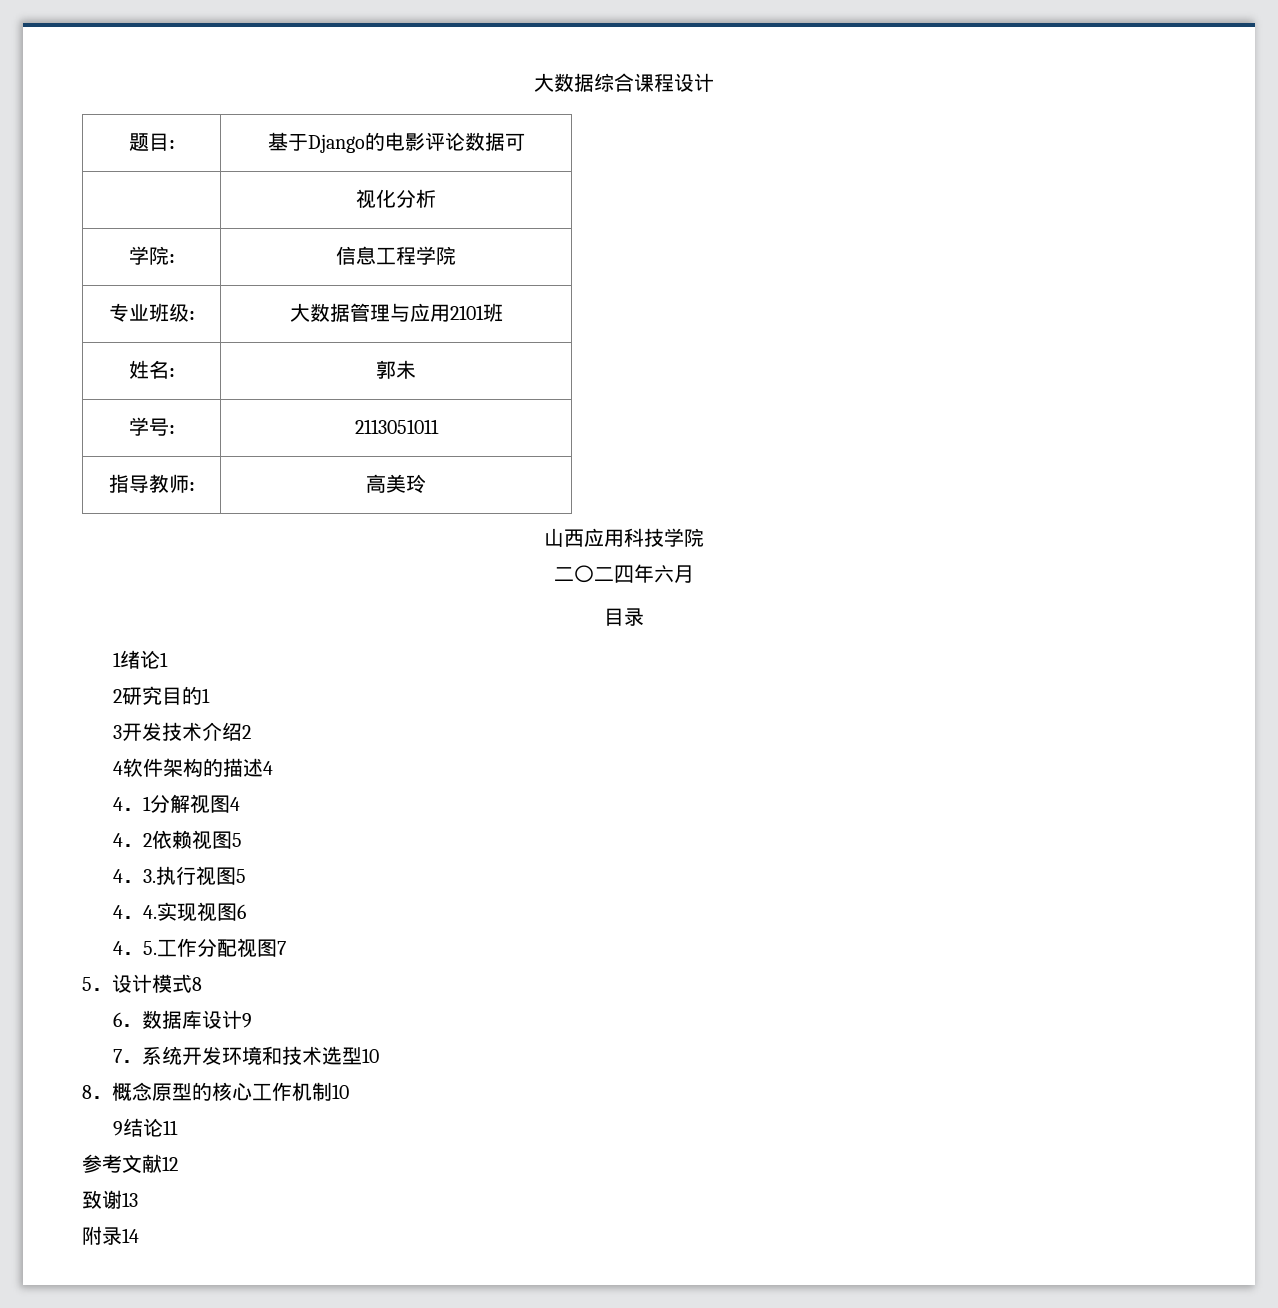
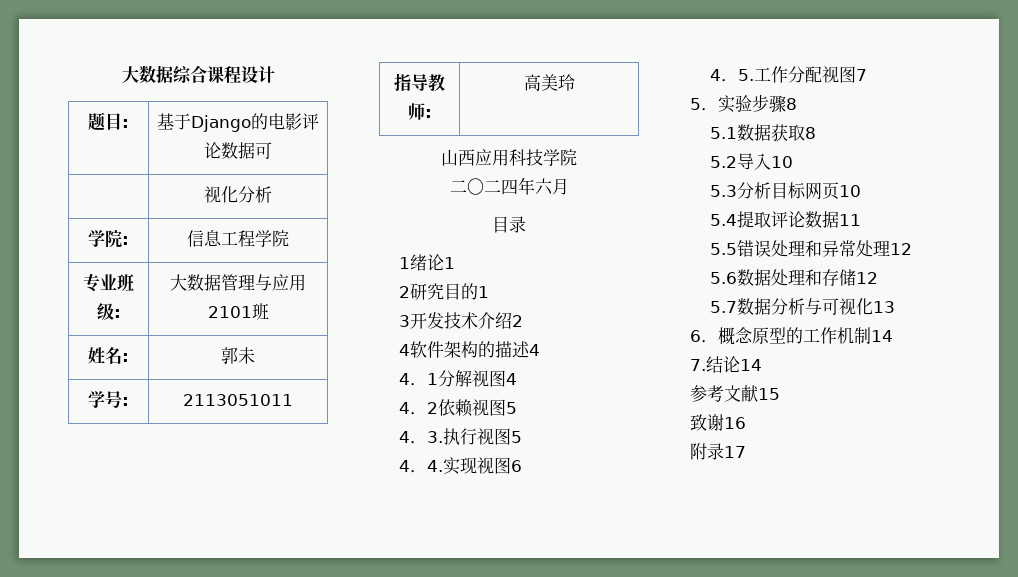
- 5．设计模式8
- 6．数据库设计9
- 7．系统开发环境和技术选型10
- 8．概念原型的核心工作机制10
- 9结论11
+ 5．实验步骤8
+ 5.1数据获取8
+ 5.2导入10
+ 5.3分析目标网页10
+ 5.4提取评论数据11
+ 5.5错误处理和异常处理12
+ 5.6数据处理和存储12
+ 5.7数据分析与可视化13
+ 6．概念原型的工作机制14
+ 7.结论14
- 参考文献12
+ 参考文献15
- 致谢13
+ 致谢16
- 附录14
+ 附录17

